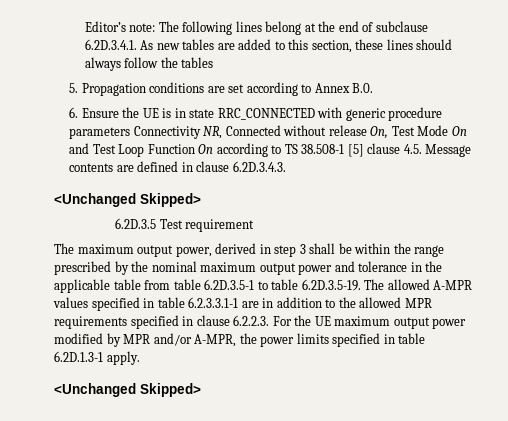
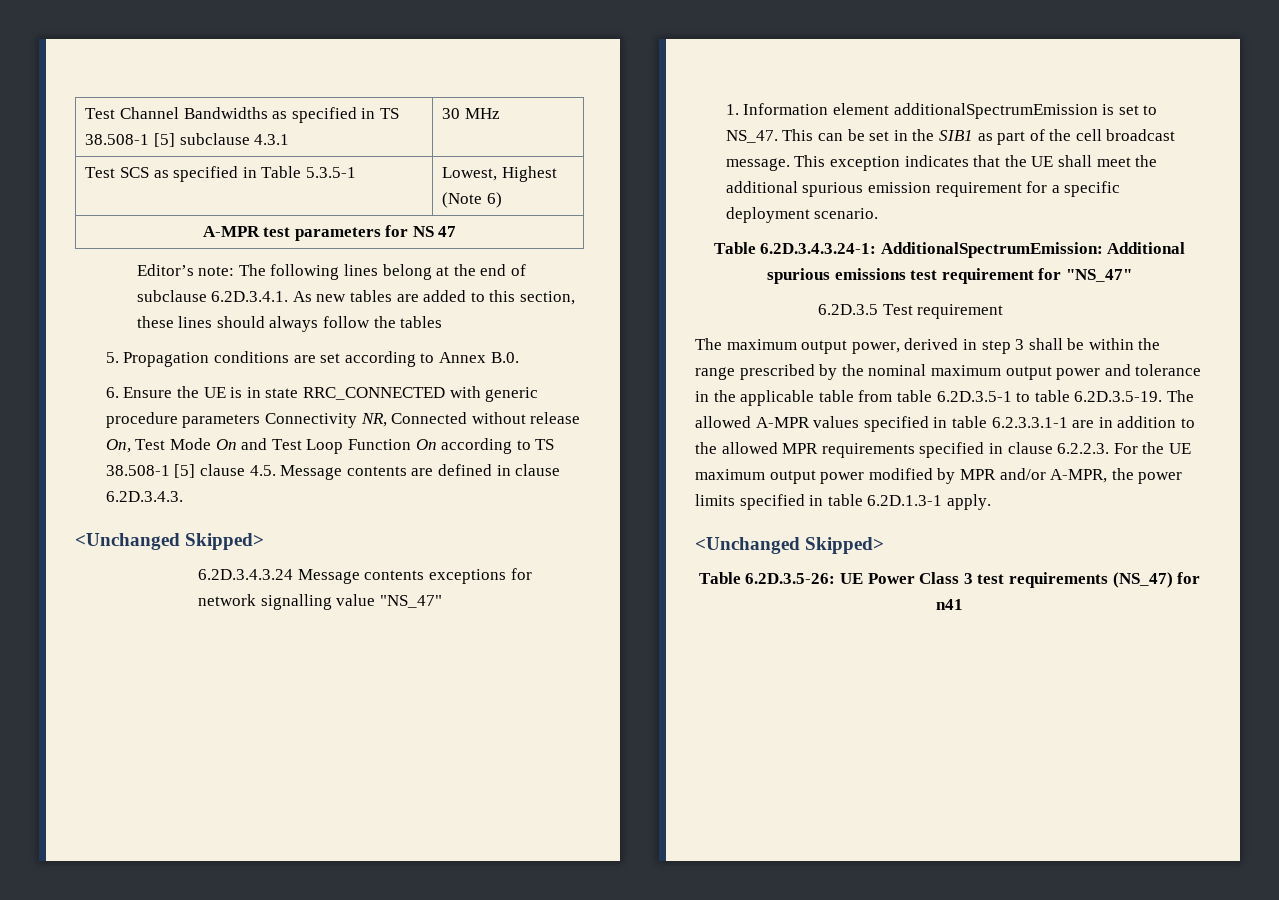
+ Test Channel Bandwidths as specified in TS 38.508-1 [5] subclause 4.3.1 | 30 MHz
+ Test SCS as specified in Table 5.3.5-1 | Lowest, Highest (Note 6)
+ A-MPR test parameters for NS 47
+ 6.2D.3.4.3.24 Message contents exceptions for network signalling value "NS_47"
+ 1. Information element additionalSpectrumEmission is set to NS_47. This can be set in the SIB1 as part of the cell broadcast message. This exception indicates that the UE shall meet the additional spurious emission requirement for a specific deployment scenario.
+ Table 6.2D.3.4.3.24-1: AdditionalSpectrumEmission: Additional spurious emissions test requirement for "NS_47"
+ Table 6.2D.3.5-26: UE Power Class 3 test requirements (NS_47) for n41

